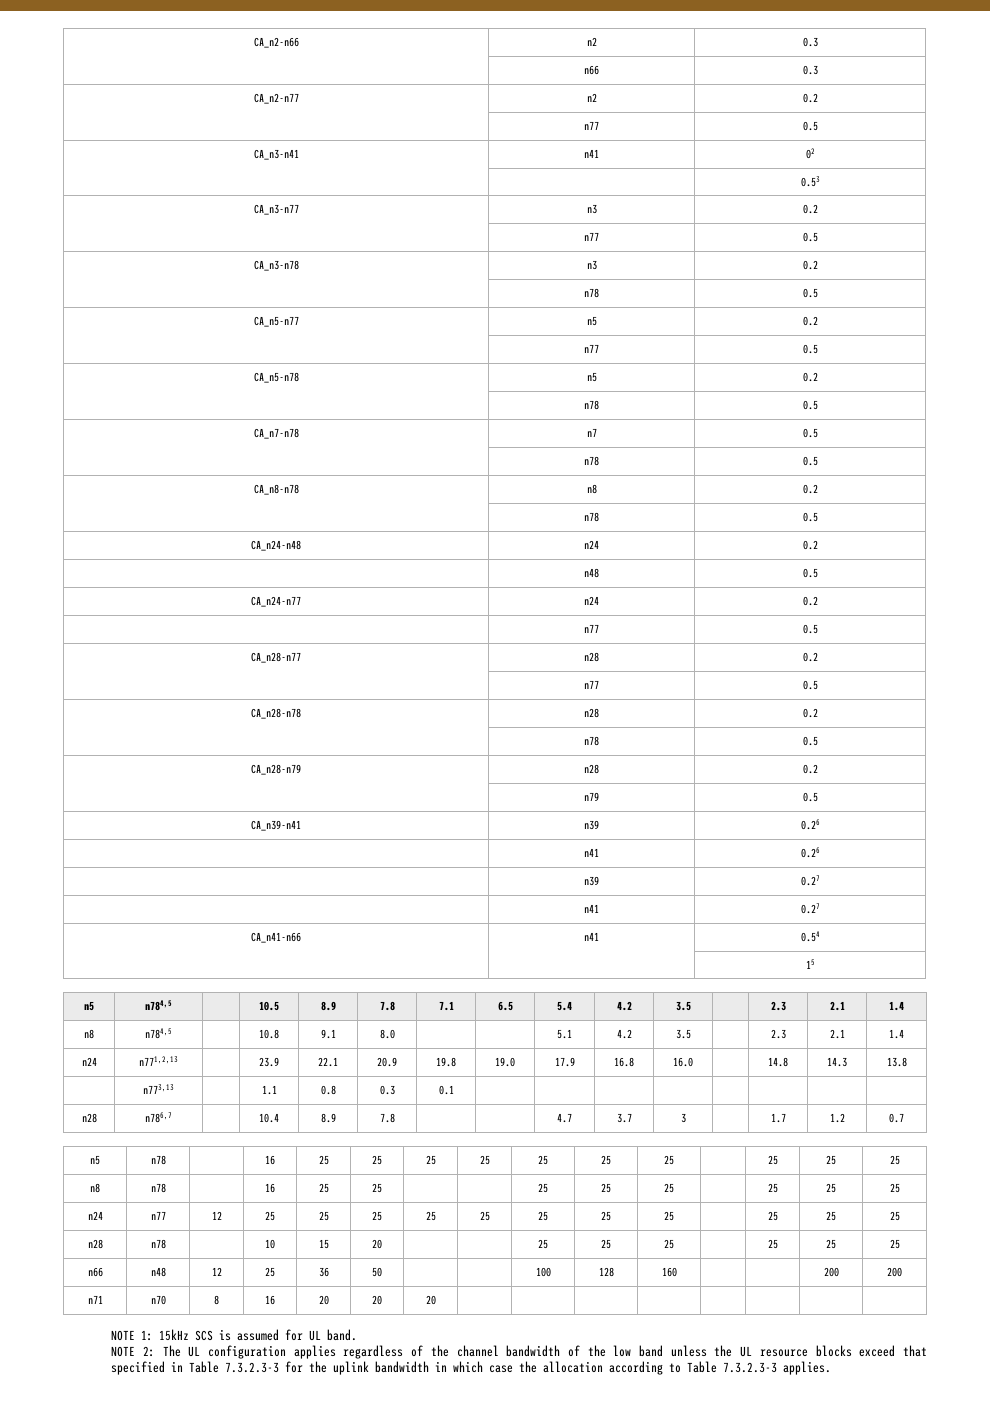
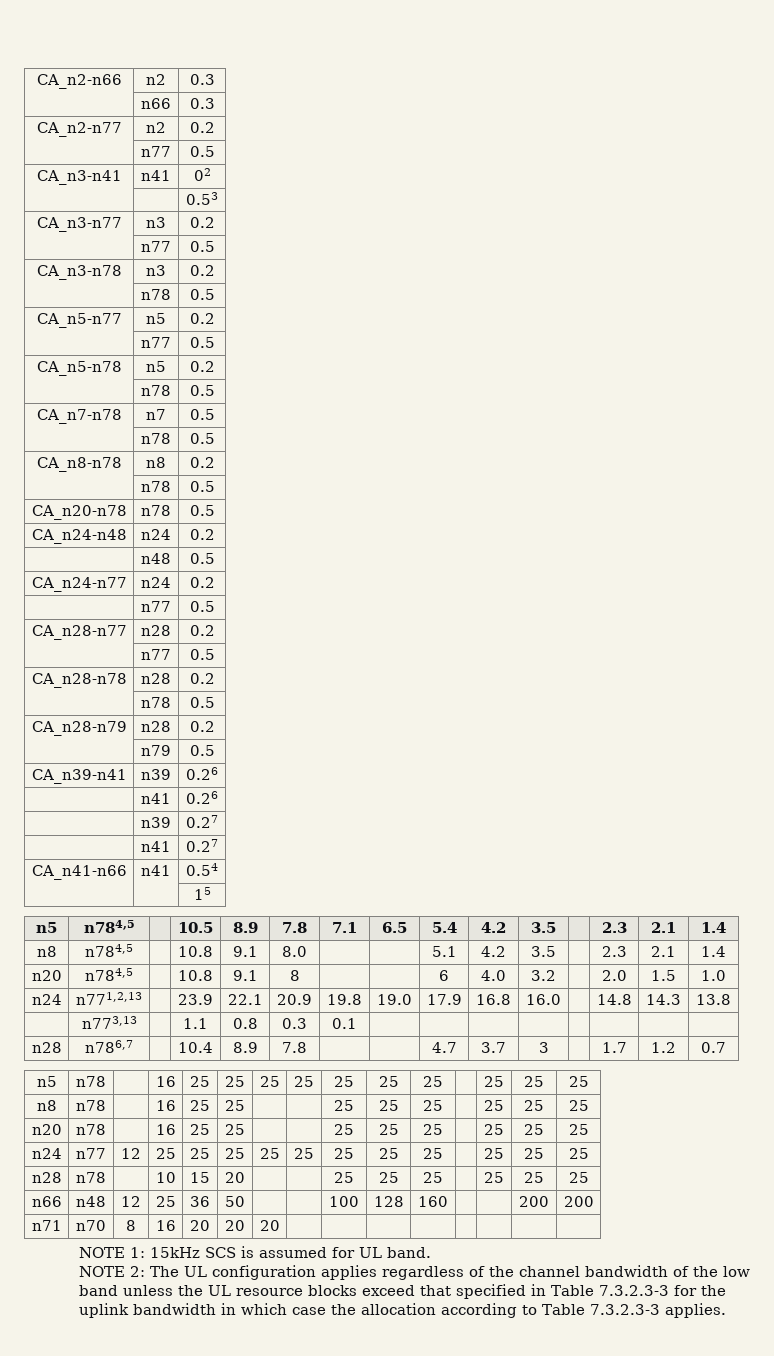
+ CA_n20-n78 | n78 | 0.5
+ n20 | n784,5 | | 10.8 | 9.1 | 8 | | | 6 | 4.0 | 3.2 | | 2.0 | 1.5 | 1.0
+ n20 | n78 | | 16 | 25 | 25 | | | 25 | 25 | 25 | | 25 | 25 | 25

